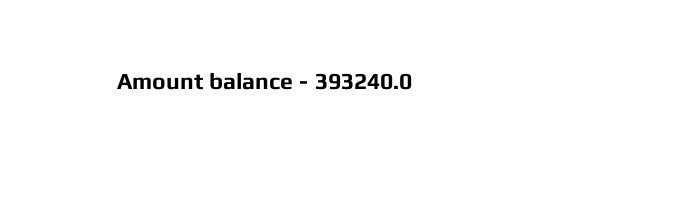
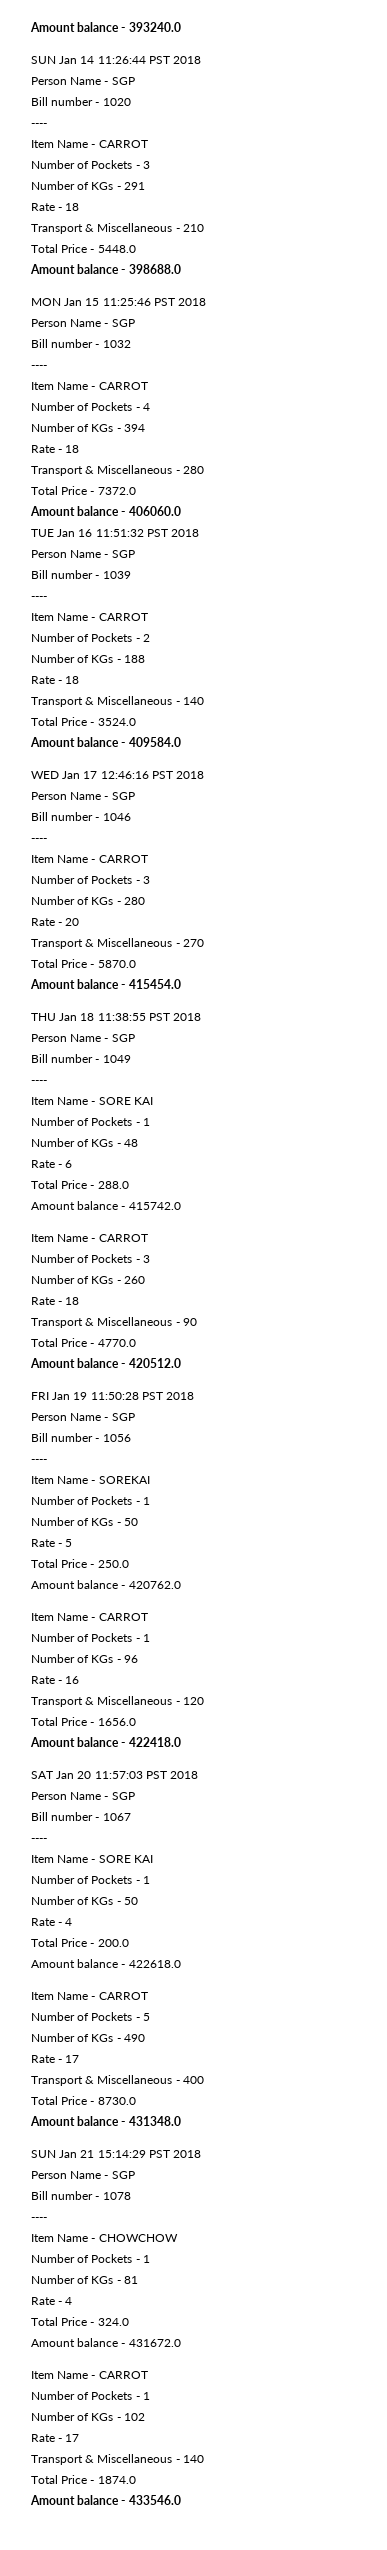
+ SUN Jan 14 11:26:44 PST 2018
+ Person Name - SGP
+ Bill number - 1020
+ ----
+ Item Name - CARROT
+ Number of Pockets - 3
+ Number of KGs - 291
+ Rate - 18
+ Transport & Miscellaneous - 210
+ Total Price - 5448.0
+ Amount balance - 398688.0
+ MON Jan 15 11:25:46 PST 2018
+ Person Name - SGP
+ Bill number - 1032
+ ----
+ Item Name - CARROT
+ Number of Pockets - 4
+ Number of KGs - 394
+ Rate - 18
+ Transport & Miscellaneous - 280
+ Total Price - 7372.0
+ Amount balance - 406060.0
+ TUE Jan 16 11:51:32 PST 2018
+ Person Name - SGP
+ Bill number - 1039
+ ----
+ Item Name - CARROT
+ Number of Pockets - 2
+ Number of KGs - 188
+ Rate - 18
+ Transport & Miscellaneous - 140
+ Total Price - 3524.0
+ Amount balance - 409584.0
+ WED Jan 17 12:46:16 PST 2018
+ Person Name - SGP
+ Bill number - 1046
+ ----
+ Item Name - CARROT
+ Number of Pockets - 3
+ Number of KGs - 280
+ Rate - 20
+ Transport & Miscellaneous - 270
+ Total Price - 5870.0
+ Amount balance - 415454.0
+ THU Jan 18 11:38:55 PST 2018
+ Person Name - SGP
+ Bill number - 1049
+ ----
+ Item Name - SORE KAI
+ Number of Pockets - 1
+ Number of KGs - 48
+ Rate - 6
+ Total Price - 288.0
+ Amount balance - 415742.0
+ Item Name - CARROT
+ Number of Pockets - 3
+ Number of KGs - 260
+ Rate - 18
+ Transport & Miscellaneous - 90
+ Total Price - 4770.0
+ Amount balance - 420512.0
+ FRI Jan 19 11:50:28 PST 2018
+ Person Name - SGP
+ Bill number - 1056
+ ----
+ Item Name - SOREKAI
+ Number of Pockets - 1
+ Number of KGs - 50
+ Rate - 5
+ Total Price - 250.0
+ Amount balance - 420762.0
+ Item Name - CARROT
+ Number of Pockets - 1
+ Number of KGs - 96
+ Rate - 16
+ Transport & Miscellaneous - 120
+ Total Price - 1656.0
+ Amount balance - 422418.0
+ SAT Jan 20 11:57:03 PST 2018
+ Person Name - SGP
+ Bill number - 1067
+ ----
+ Item Name - SORE KAI
+ Number of Pockets - 1
+ Number of KGs - 50
+ Rate - 4
+ Total Price - 200.0
+ Amount balance - 422618.0
+ Item Name - CARROT
+ Number of Pockets - 5
+ Number of KGs - 490
+ Rate - 17
+ Transport & Miscellaneous - 400
+ Total Price - 8730.0
+ Amount balance - 431348.0
+ SUN Jan 21 15:14:29 PST 2018
+ Person Name - SGP
+ Bill number - 1078
+ ----
+ Item Name - CHOWCHOW
+ Number of Pockets - 1
+ Number of KGs - 81
+ Rate - 4
+ Total Price - 324.0
+ Amount balance - 431672.0
+ Item Name - CARROT
+ Number of Pockets - 1
+ Number of KGs - 102
+ Rate - 17
+ Transport & Miscellaneous - 140
+ Total Price - 1874.0
+ Amount balance - 433546.0

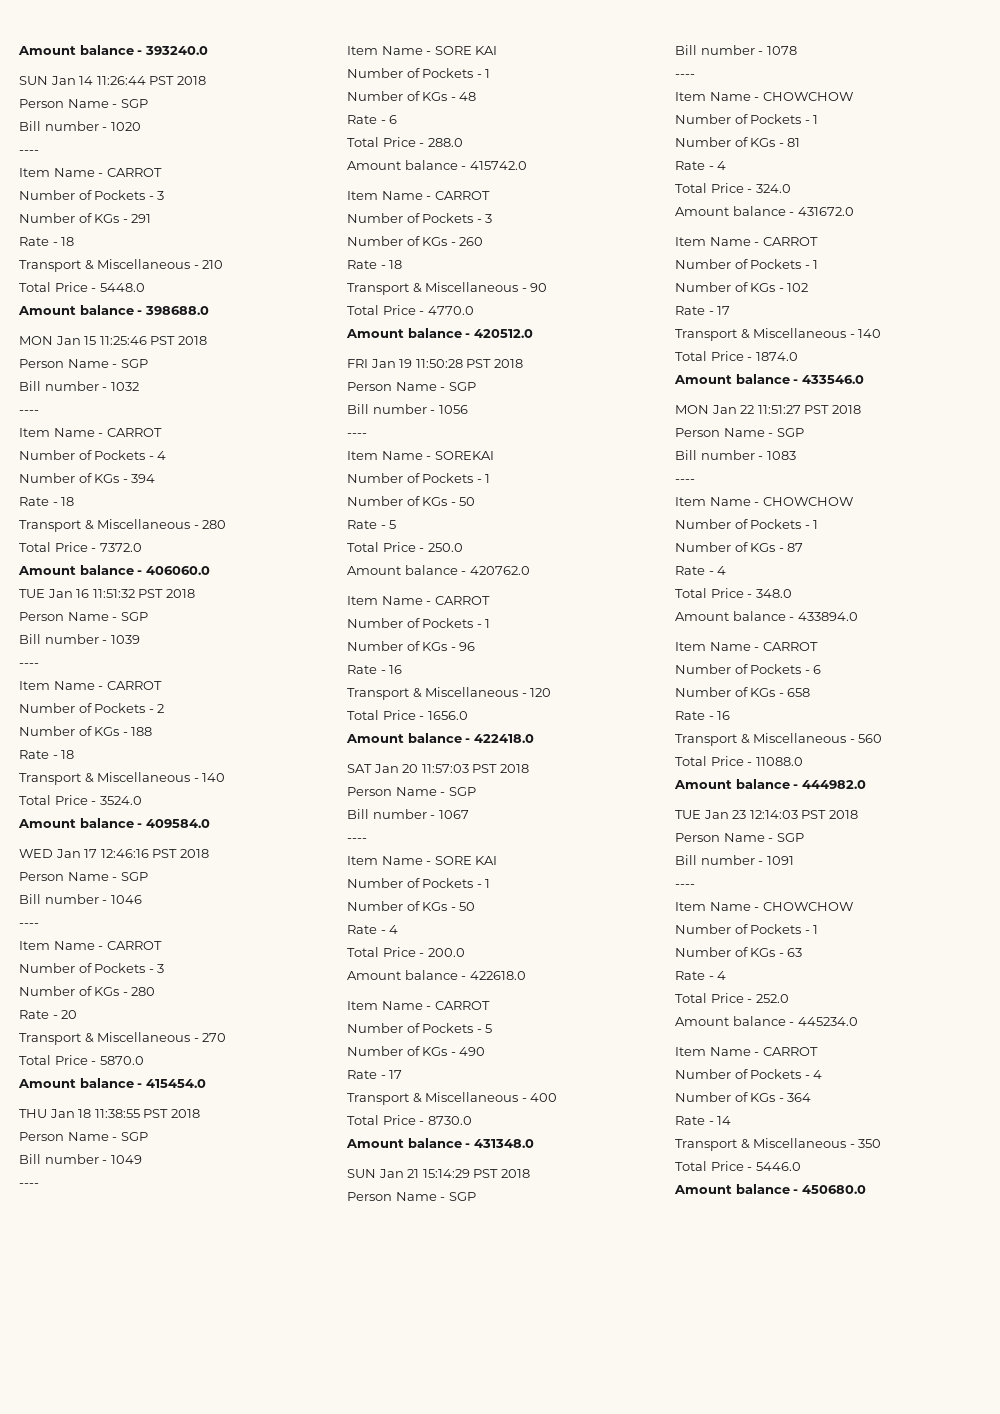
+ MON Jan 22 11:51:27 PST 2018
+ Person Name - SGP
+ Bill number - 1083
+ ----
+ Item Name - CHOWCHOW
+ Number of Pockets - 1
+ Number of KGs - 87
+ Rate - 4
+ Total Price - 348.0
+ Amount balance - 433894.0
+ Item Name - CARROT
+ Number of Pockets - 6
+ Number of KGs - 658
+ Rate - 16
+ Transport & Miscellaneous - 560
+ Total Price - 11088.0
+ Amount balance - 444982.0
+ TUE Jan 23 12:14:03 PST 2018
+ Person Name - SGP
+ Bill number - 1091
+ ----
+ Item Name - CHOWCHOW
+ Number of Pockets - 1
+ Number of KGs - 63
+ Rate - 4
+ Total Price - 252.0
+ Amount balance - 445234.0
+ Item Name - CARROT
+ Number of Pockets - 4
+ Number of KGs - 364
+ Rate - 14
+ Transport & Miscellaneous - 350
+ Total Price - 5446.0
+ Amount balance - 450680.0

